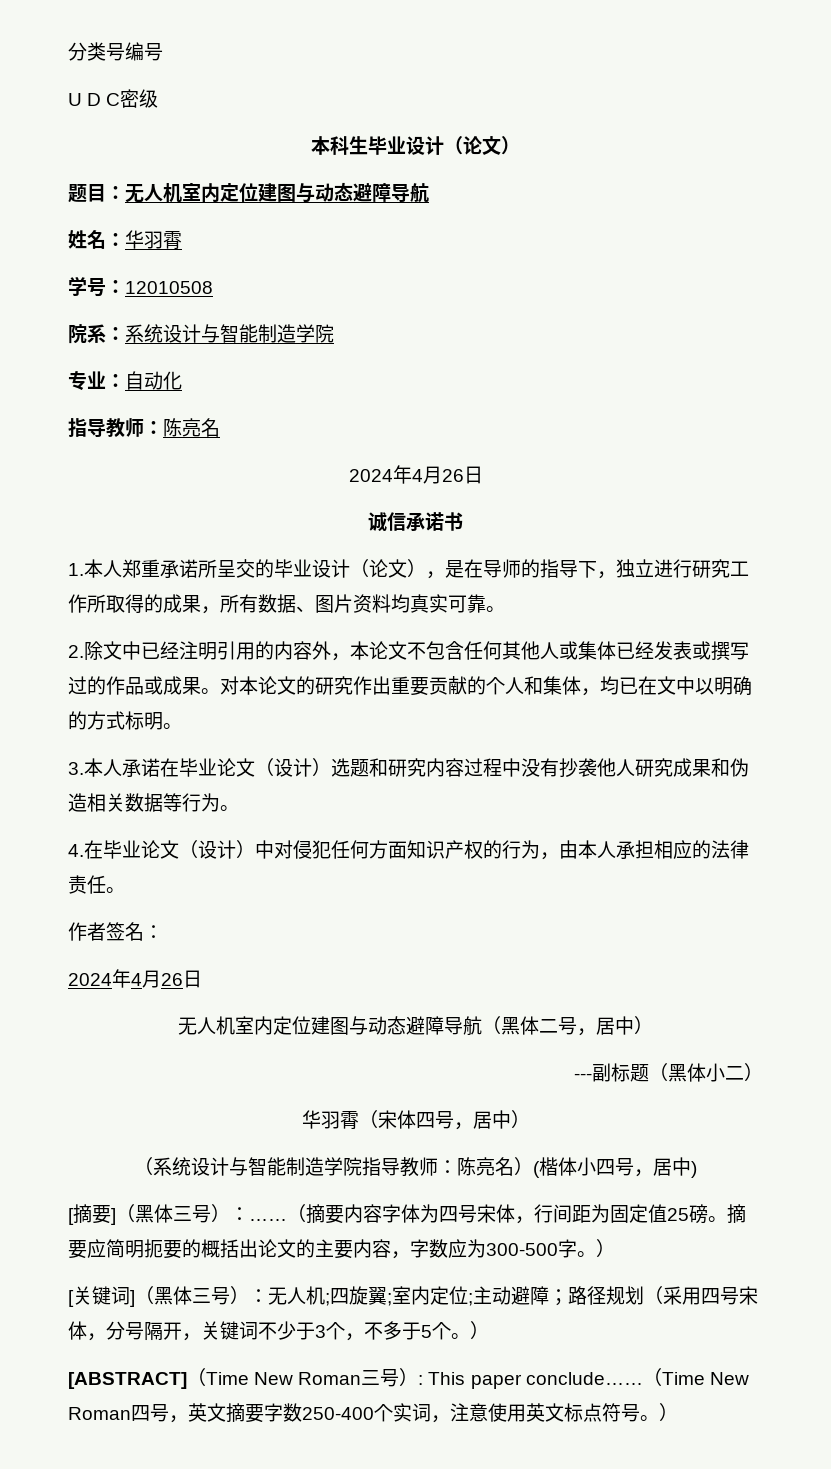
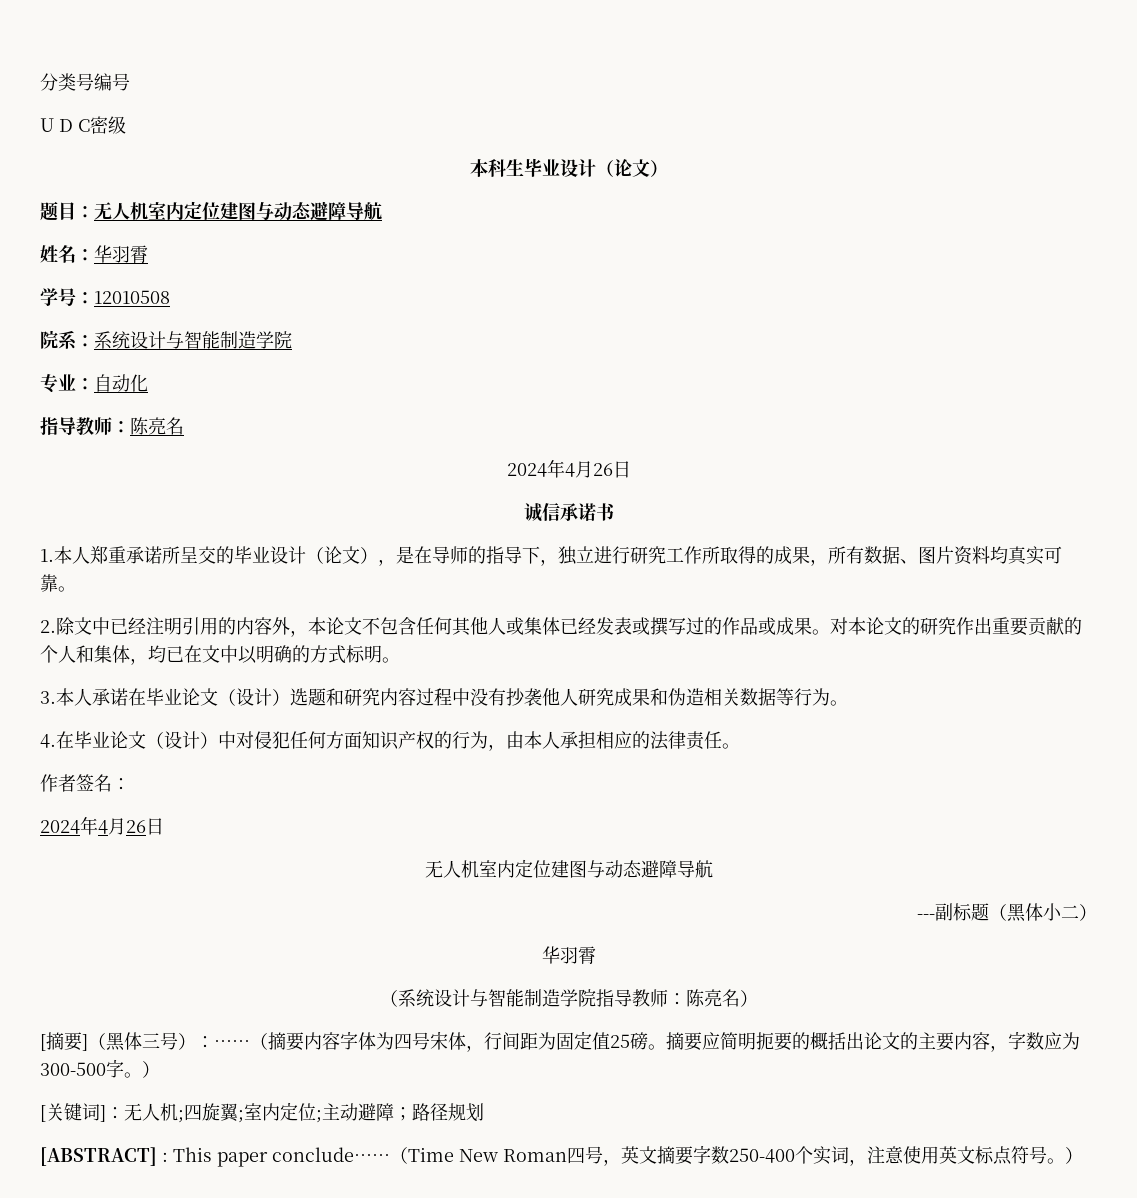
  作者签名：
  2024年4月26日
- 无人机室内定位建图与动态避障导航（黑体二号，居中）
+ 无人机室内定位建图与动态避障导航
  ---副标题（黑体小二）
- 华羽霄（宋体四号，居中）
+ 华羽霄
- （系统设计与智能制造学院指导教师：陈亮名）(楷体小四号，居中)
+ （系统设计与智能制造学院指导教师：陈亮名）
- [关键词]（黑体三号）：无人机;四旋翼;室内定位;主动避障；路径规划（采用四号宋体，分号隔开，关键词不少于3个，不多于5个。）
- [ABSTRACT]（Time New Roman三号）: This paper conclude……
+ [关键词]：无人机;四旋翼;室内定位;主动避障；路径规划
+ [ABSTRACT] : This paper conclude……

